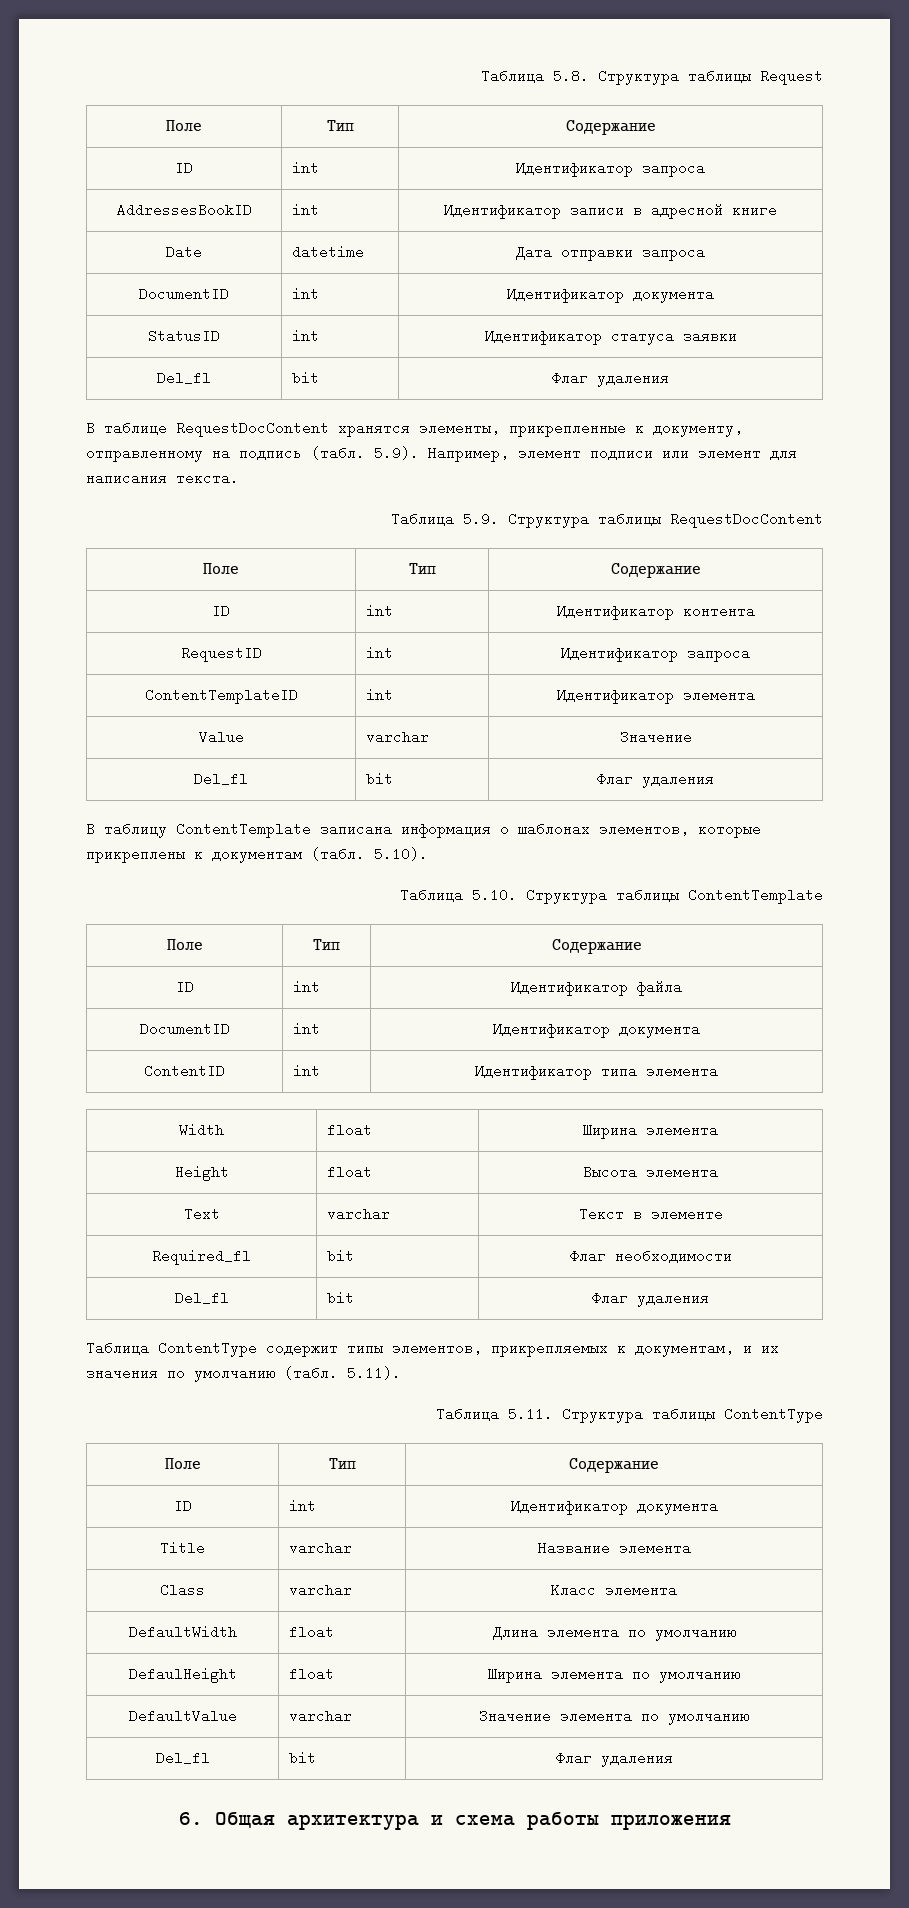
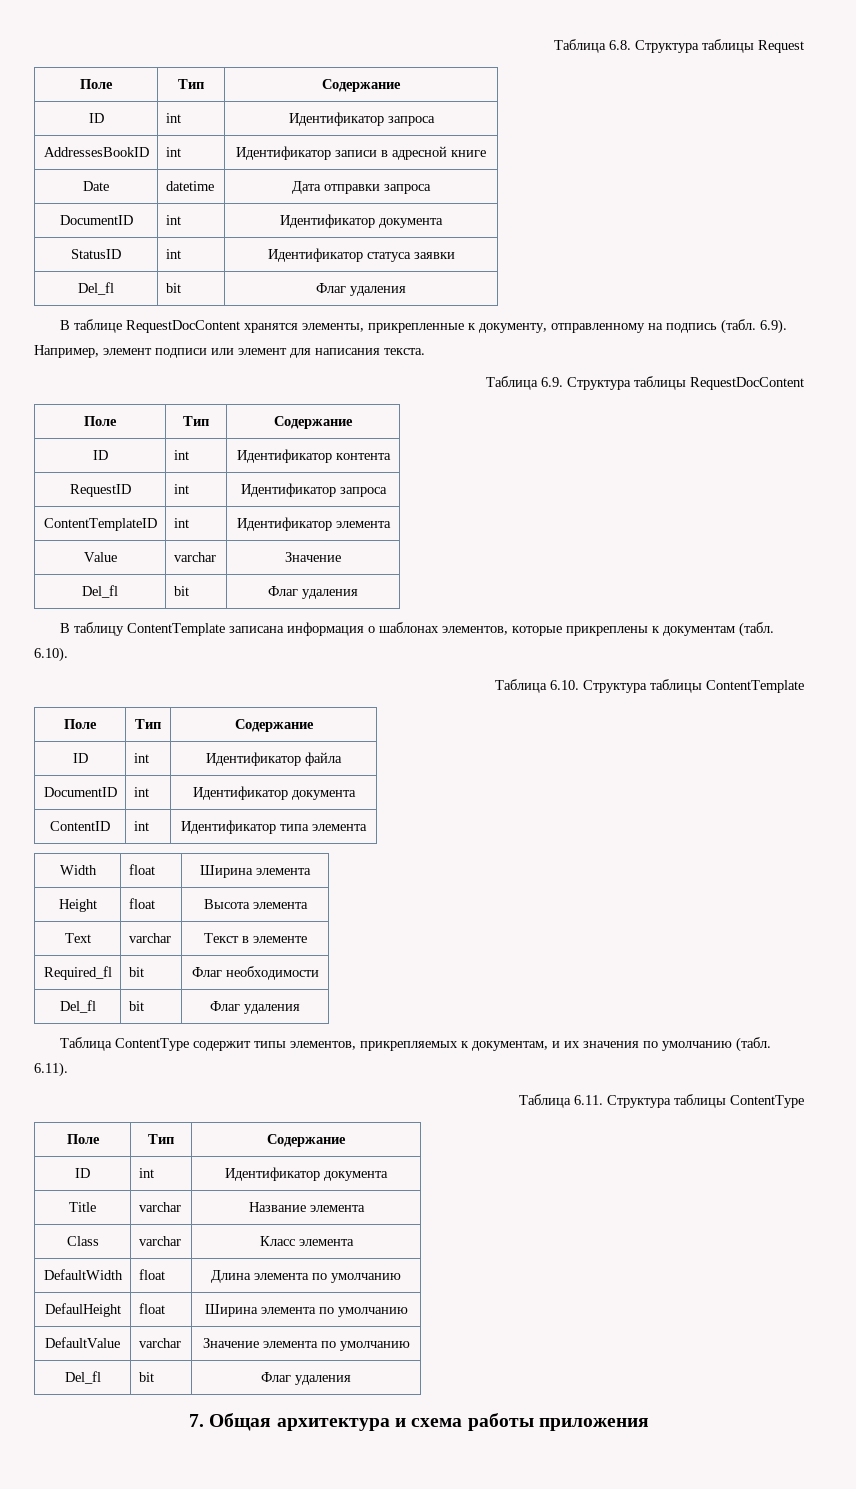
- Таблица 5.8. Структура таблицы Request
+ Таблица 6.8. Структура таблицы Request
- 5.9). Например, элемент подписи или элемент для написания текста.
+ 6.9). Например, элемент подписи или элемент для написания текста.
- Таблица 5.9. Структура таблицы RequestDocContent
+ Таблица 6.9. Структура таблицы RequestDocContent
- 5.10).
- Таблица 5.10. Структура таблицы ContentTemplate
+ 6.10).
+ Таблица 6.10. Структура таблицы ContentTemplate
- 5.11).
- Таблица 5.11. Структура таблицы ContentType
+ 6.11).
+ Таблица 6.11. Структура таблицы ContentType
- 6. Общая архитектура и схема работы приложения
+ 7. Общая архитектура и схема работы приложения

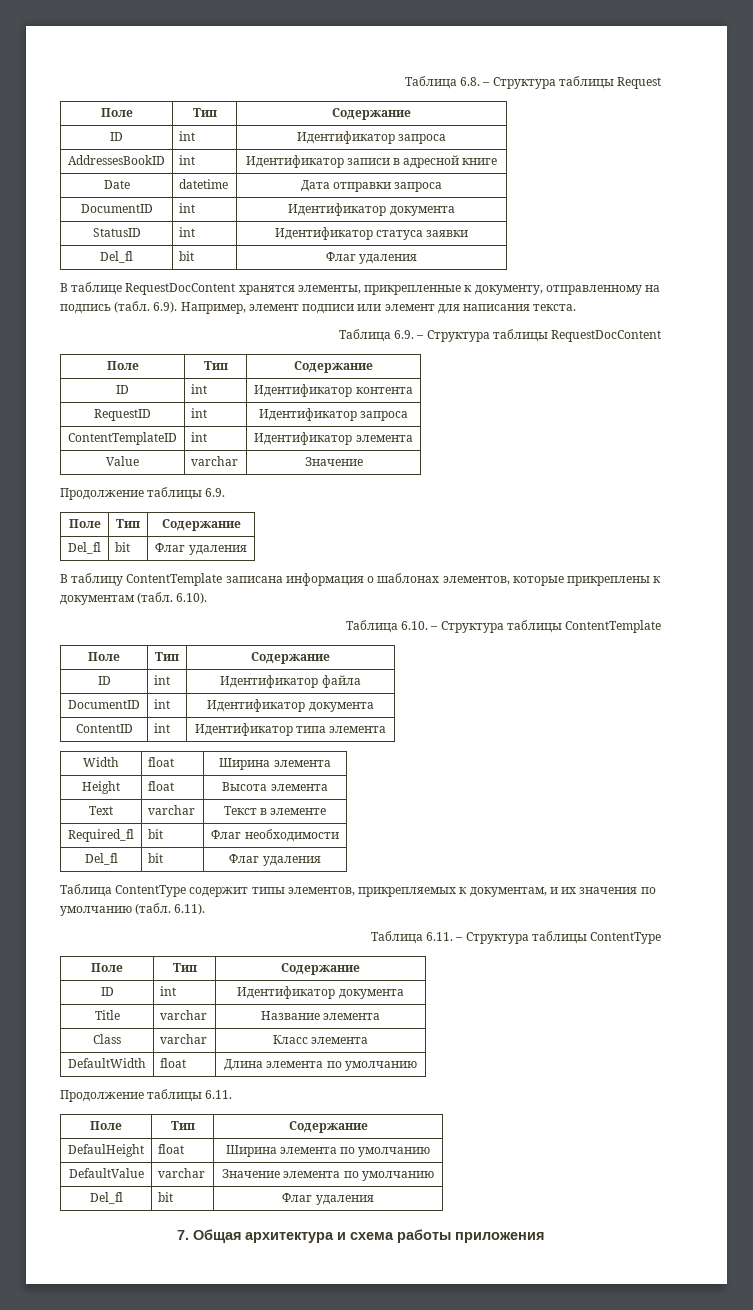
- Таблица 6.8. Структура таблицы Request
+ Таблица 6.8. – Структура таблицы Request
- Таблица 6.9. Структура таблицы RequestDocContent
+ Таблица 6.9. – Структура таблицы RequestDocContent
+ Продолжение таблицы 6.9.
+ Поле | Тип | Содержание
- Таблица 6.10. Структура таблицы ContentTemplate
+ Таблица 6.10. – Структура таблицы ContentTemplate
- Таблица 6.11. Структура таблицы ContentType
+ Таблица 6.11. – Структура таблицы ContentType
+ Продолжение таблицы 6.11.
+ Поле | Тип | Содержание

